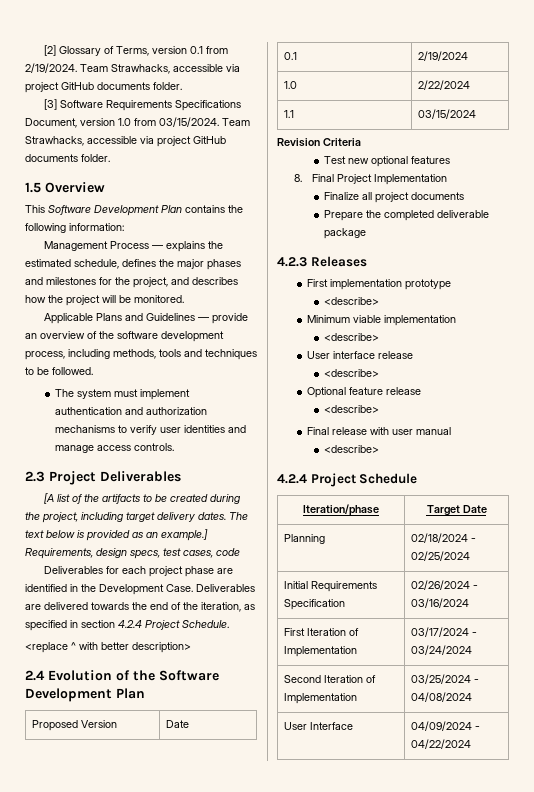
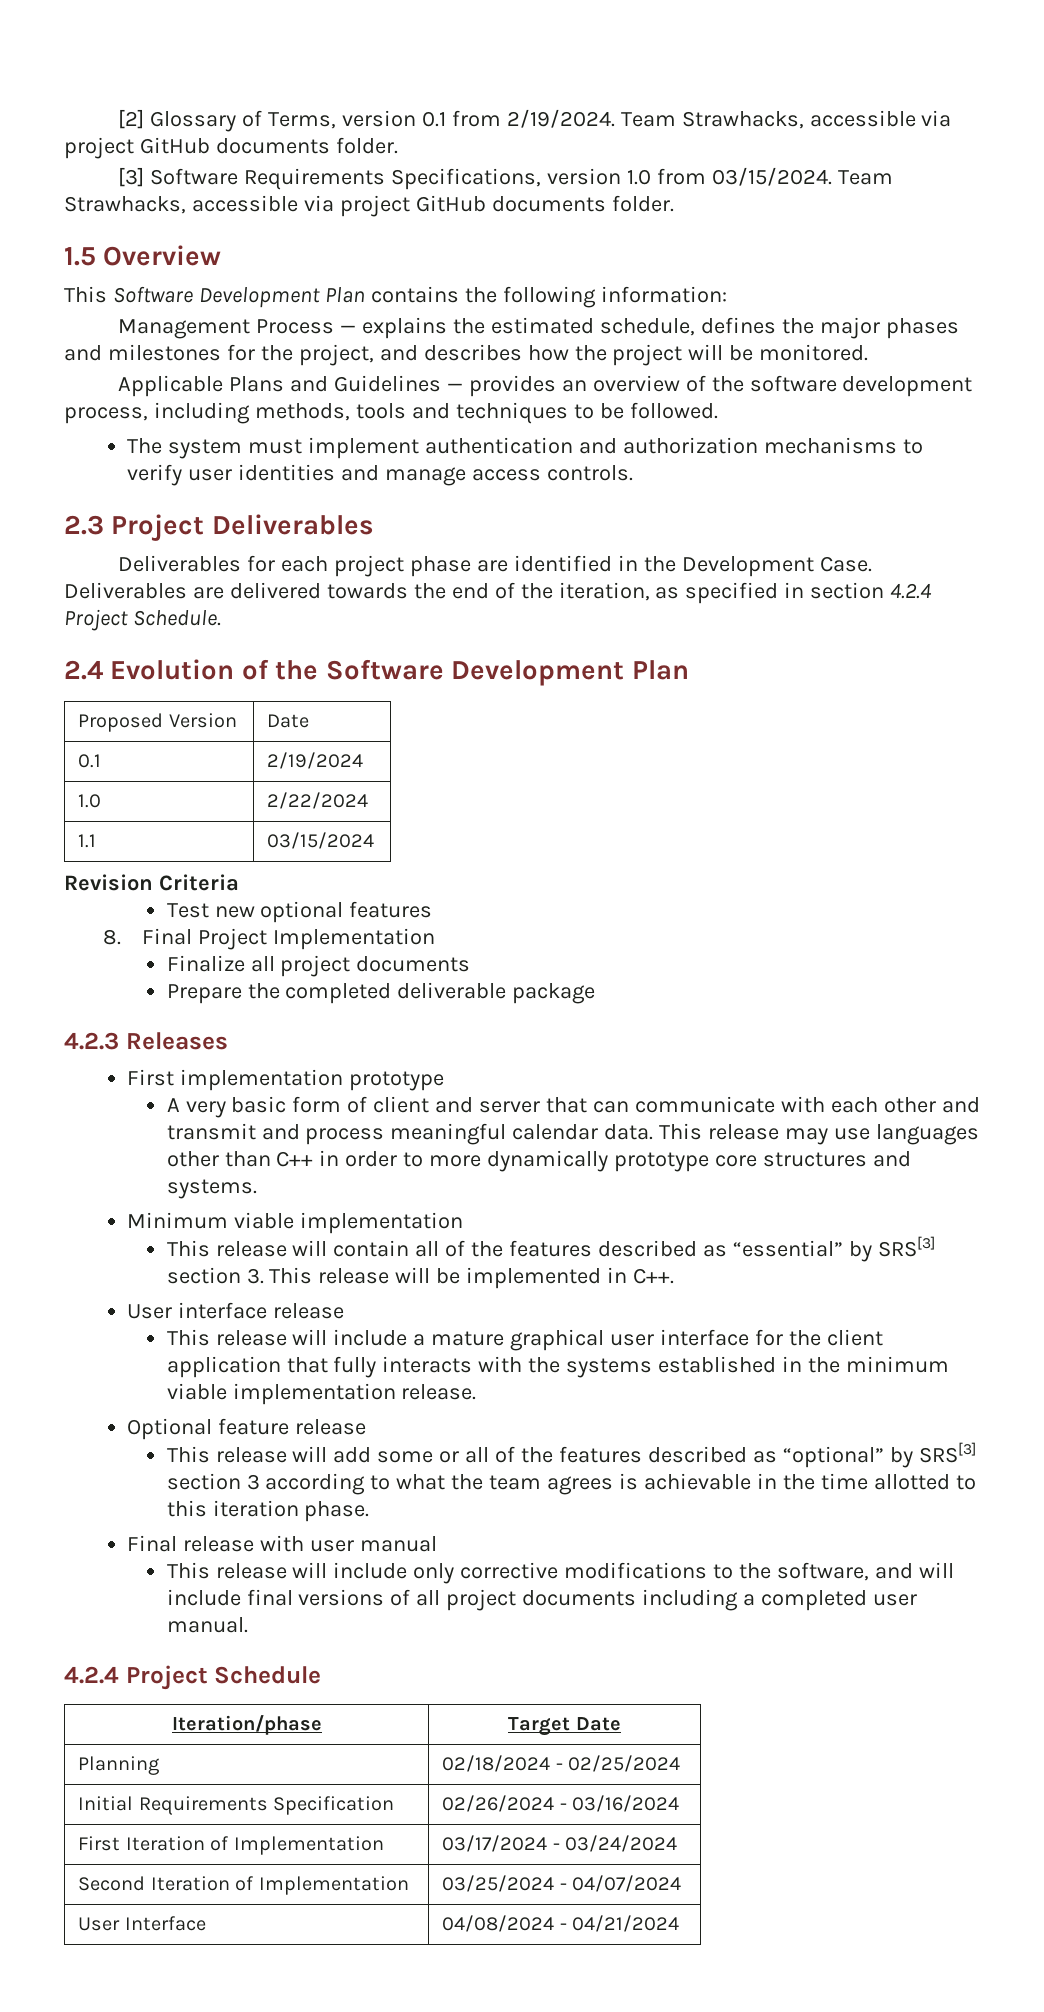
- [3] Software Requirements Specifications Document, version 1.0 from 03/15/2024.
+ [3] Software Requirements Specifications, version 1.0 from 03/15/2024.
- Applicable Plans and Guidelines — provide an overview of the software development process, including methods, tools and techniques to be followed.
+ Applicable Plans and Guidelines — provides an overview of the software development process, including methods, tools and techniques to be followed.
- [A list of the artifacts to be created during the project, including target delivery dates. The text below is provided as an example.] Requirements, design specs, test cases, code
- <replace ^ with better description>
  First implementation prototype
- <describe>
+ A very basic form of client and server that can communicate with each other and transmit and process meaningful calendar data. This release may use languages other than C++ in order to more dynamically prototype core structures and systems.
  Minimum viable implementation
- <describe>
+ This release will contain all of the features described as “essential” by SRS[3] section 3. This release will be implemented in C++.
  User interface release
- <describe>
+ This release will include a mature graphical user interface for the client application that fully interacts with the systems established in the minimum viable implementation release.
  Optional feature release
- <describe>
+ This release will add some or all of the features described as “optional” by SRS[3] section 3 according to what the team agrees is achievable in the time allotted to this iteration phase.
  Final release with user manual
- <describe>
+ This release will include only corrective modifications to the software, and will include final versions of all project documents including a completed user manual.
- Second Iteration of Implementation | 03/25/2024 - 04/08/2024
+ Second Iteration of Implementation | 03/25/2024 - 04/07/2024
- User Interface | 04/09/2024 - 04/22/2024
+ User Interface | 04/08/2024 - 04/21/2024

